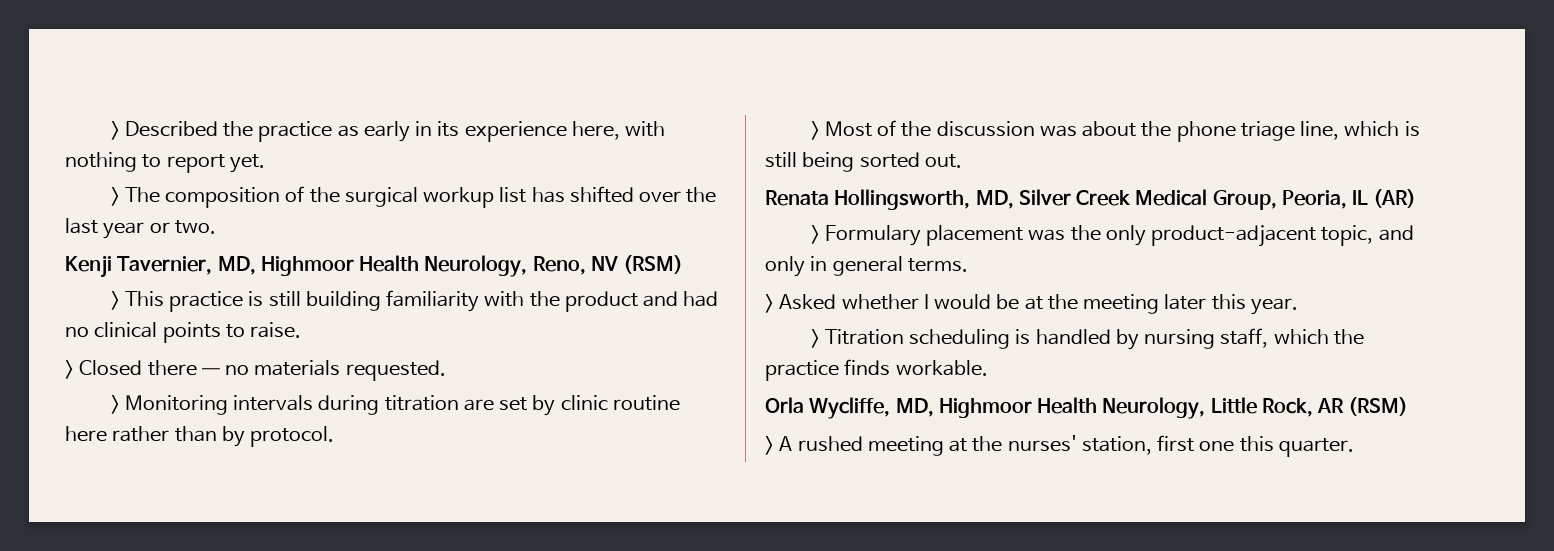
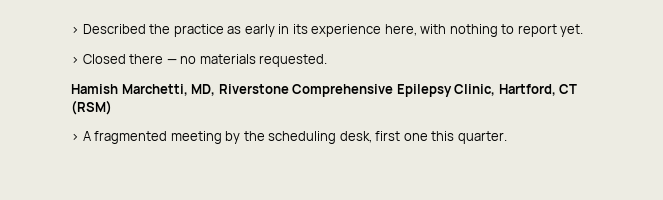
- > The composition of the surgical workup list has shifted over the last year or two.
- Kenji Tavernier, MD, Highmoor Health Neurology, Reno, NV (RSM)
- > This practice is still building familiarity with the product and had no clinical points to raise.
- > Monitoring intervals during titration are set by clinic routine here rather than by protocol.
- > Most of the discussion was about the phone triage line, which is still being sorted out.
- Renata Hollingsworth, MD, Silver Creek Medical Group, Peoria, IL (AR)
- > Formulary placement was the only product-adjacent topic, and only in general terms.
- > Asked whether I would be at the meeting later this year.
- > Titration scheduling is handled by nursing staff, which the practice finds workable.
- Orla Wycliffe, MD, Highmoor Health Neurology, Little Rock, AR (RSM)
- > A rushed meeting at the nurses' station, first one this quarter.
+ Hamish Marchetti, MD, Riverstone Comprehensive Epilepsy Clinic, Hartford, CT (RSM)
+ > A fragmented meeting by the scheduling desk, first one this quarter.

